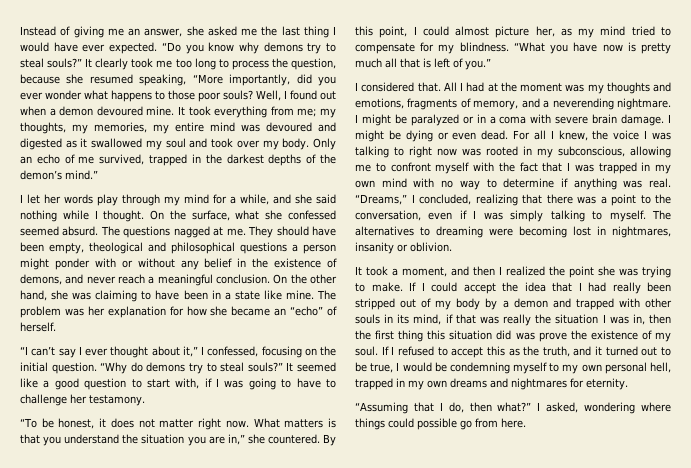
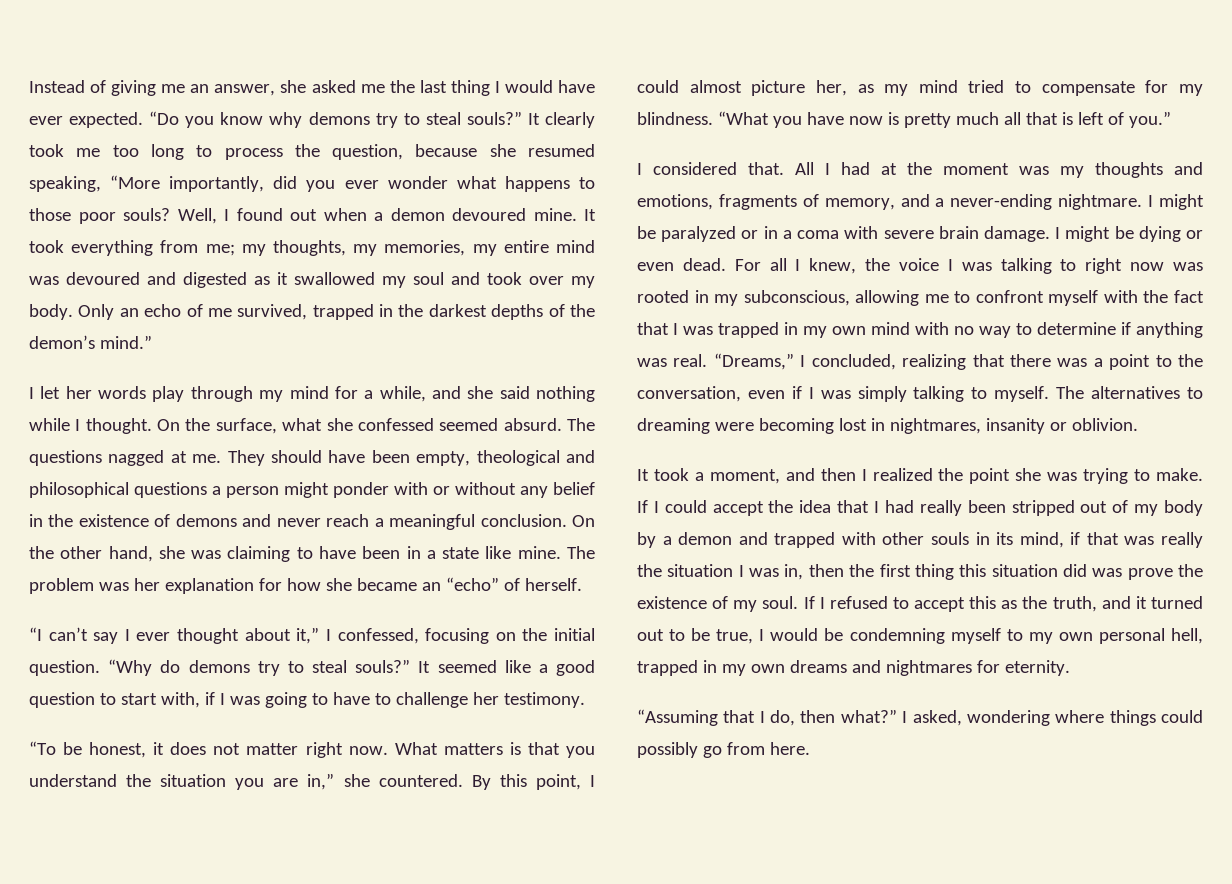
- They should have been empty, theological and philosophical questions a person might ponder with or without any belief in the existence of demons, and never reach a meaningful conclusion.
+ They should have been empty, theological and philosophical questions a person might ponder with or without any belief in the existence of demons and never reach a meaningful conclusion.
- It seemed like a good question to start with, if I was going to have to challenge her testamony.
+ It seemed like a good question to start with, if I was going to have to challenge her testimony.
- All I had at the moment was my thoughts and emotions, fragments of memory, and a neverending nightmare.
+ All I had at the moment was my thoughts and emotions, fragments of memory, and a never-ending nightmare.
- I asked, wondering where things could possible go from here.
+ I asked, wondering where things could possibly go from here.

